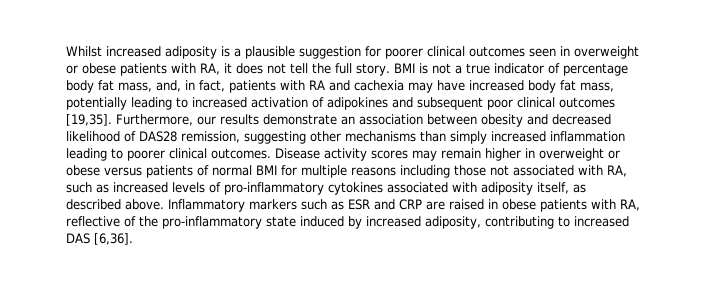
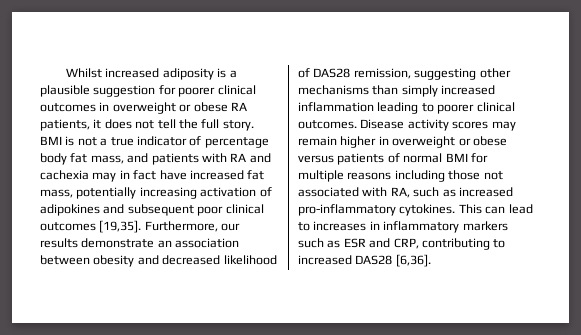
- Whilst increased adiposity is a plausible suggestion for poorer clinical outcomes seen in overweight or obese patients with RA, it does not tell the full story.
+ Whilst increased adiposity is a plausible suggestion for poorer clinical outcomes in overweight or obese RA patients, it does not tell the full story.
- BMI is not a true indicator of percentage body fat mass, and, in fact, patients with RA and cachexia may have increased body fat mass, potentially leading to increased activation of adipokines and subsequent poor clinical outcomes [19,35].
+ BMI is not a true indicator of percentage body fat mass, and patients with RA and cachexia may in fact have increased fat mass, potentially increasing activation of adipokines and subsequent poor clinical outcomes [19,35].
- Disease activity scores may remain higher in overweight or obese versus patients of normal BMI for multiple reasons including those not associated with RA, such as increased levels of pro-inflammatory cytokines associated with adiposity itself, as described above. Inflammatory markers such as ESR and CRP are raised in obese patients with RA, reflective of the pro-inflammatory state induced by increased adiposity, contributing to increased DAS [6,36].
+ Disease activity scores may remain higher in overweight or obese versus patients of normal BMI for multiple reasons including those not associated with RA, such as increased pro-inflammatory cytokines. This can lead to increases in inflammatory markers such as ESR and CRP, contributing to increased DAS28 [6,36].

